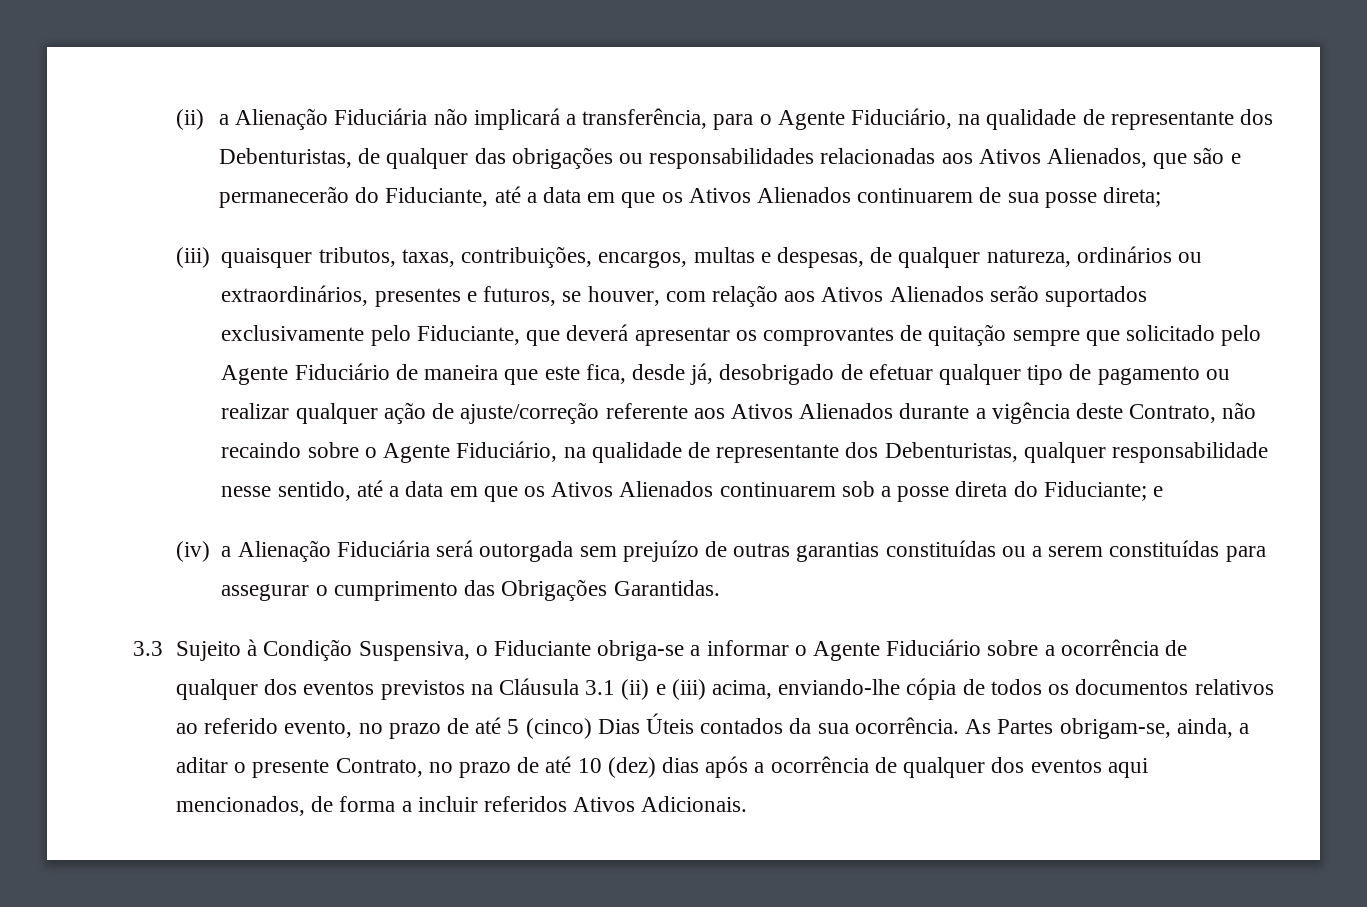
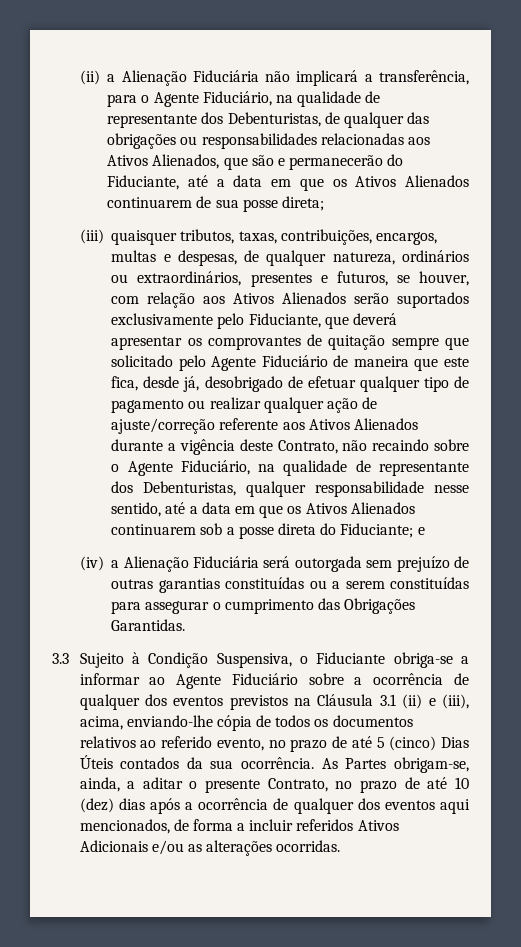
- 3.3 Sujeito à Condição Suspensiva, o Fiduciante obriga-se a informar o Agente Fiduciário sobre a ocorrência de qualquer dos eventos previstos na Cláusula 3.1 (ii) e (iii) acima, enviando-lhe cópia de todos os documentos relativos ao referido evento, no prazo de até 5 (cinco) Dias Úteis contados da sua ocorrência.
+ 3.3 Sujeito à Condição Suspensiva, o Fiduciante obriga-se a informar ao Agente Fiduciário sobre a ocorrência de qualquer dos eventos previstos na Cláusula 3.1 (ii) e (iii), acima, enviando-lhe cópia de todos os documentos relativos ao referido evento, no prazo de até 5 (cinco) Dias Úteis contados da sua ocorrência.
- As Partes obrigam-se, ainda, a aditar o presente Contrato, no prazo de até 10 (dez) dias após a ocorrência de qualquer dos eventos aqui mencionados, de forma a incluir referidos Ativos Adicionais.
+ As Partes obrigam-se, ainda, a aditar o presente Contrato, no prazo de até 10 (dez) dias após a ocorrência de qualquer dos eventos aqui mencionados, de forma a incluir referidos Ativos Adicionais e/ou as alterações ocorridas.

